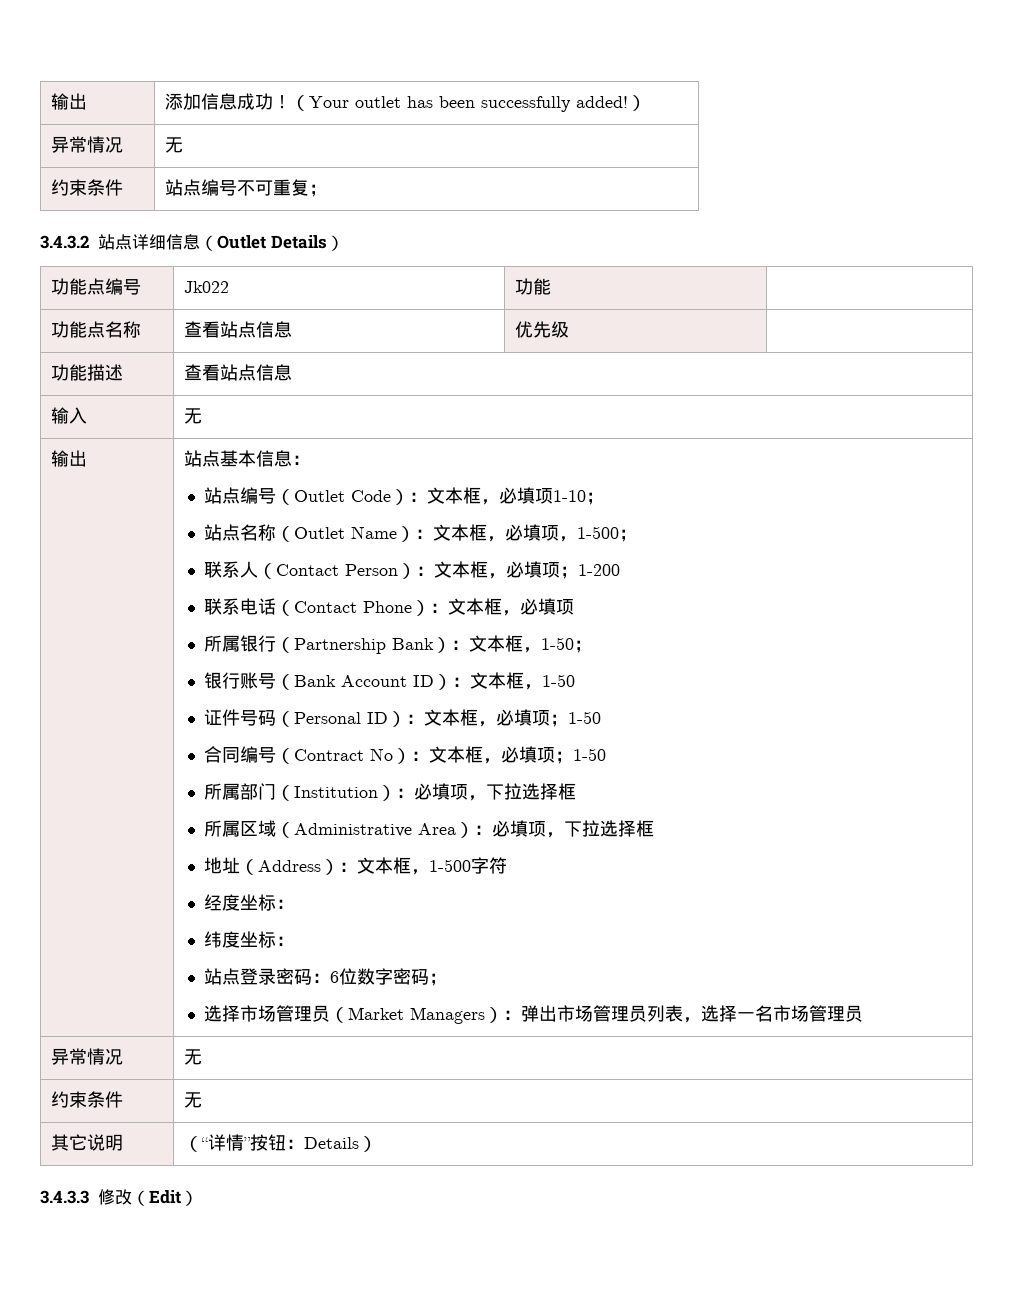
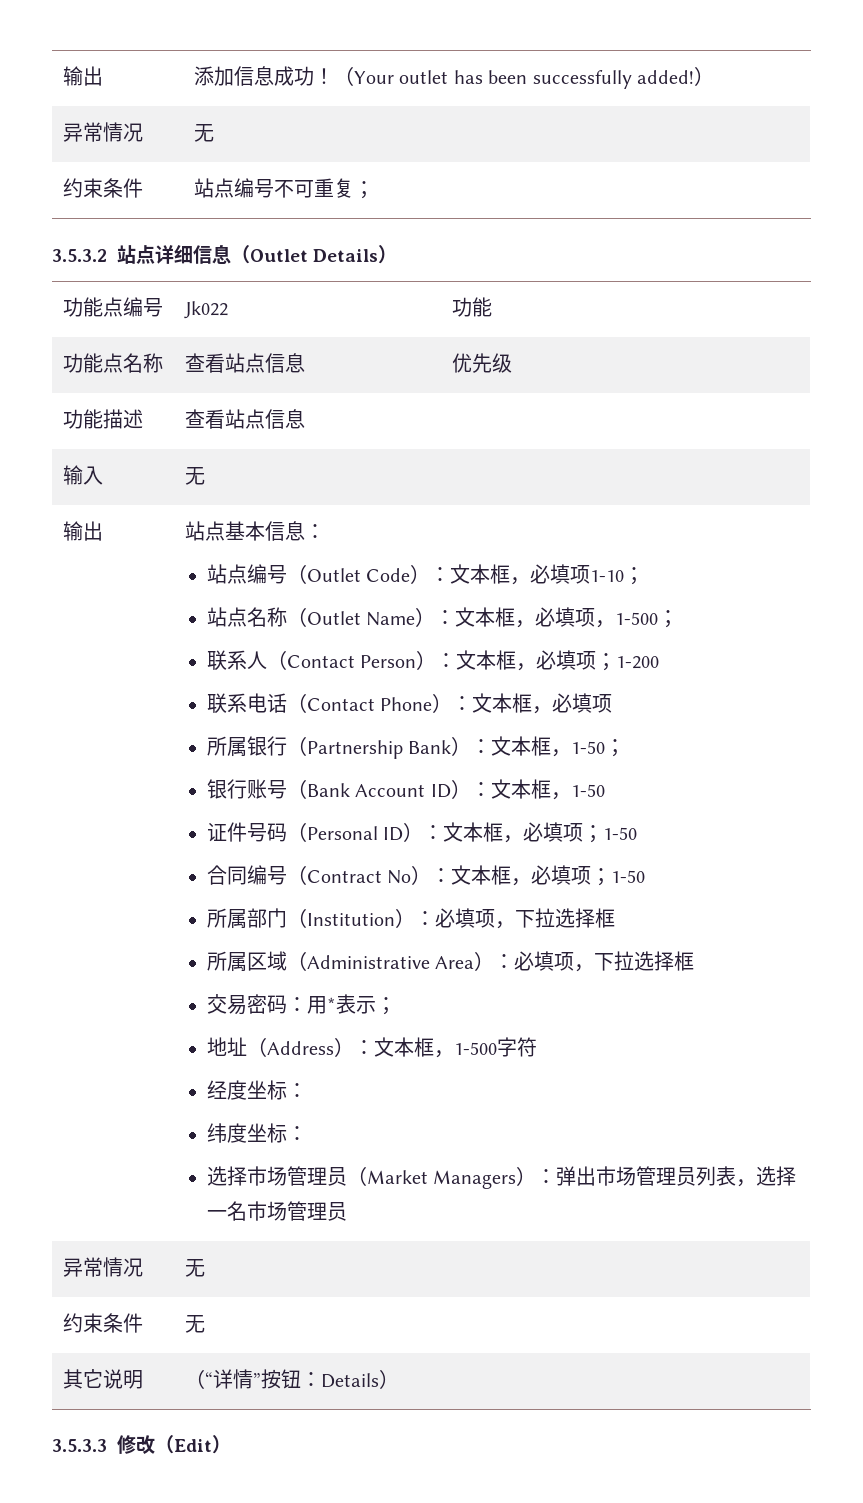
- 3.4.3.2站点详细信息（Outlet Details）
+ 3.5.3.2站点详细信息（Outlet Details）
+ 交易密码：用*表示；
- 站点登录密码：6位数字密码；
- 3.4.3.3修改（Edit）
+ 3.5.3.3修改（Edit）

